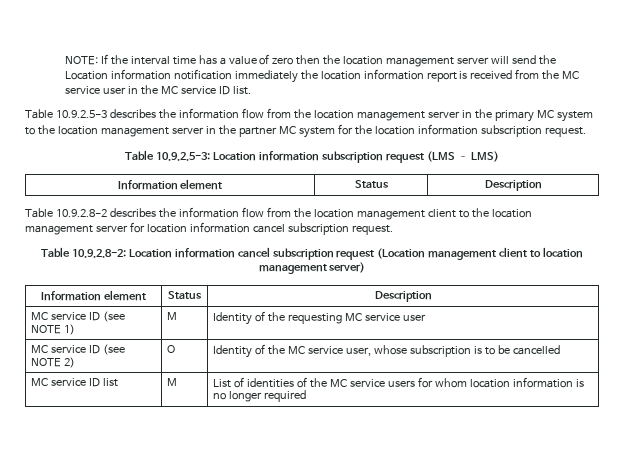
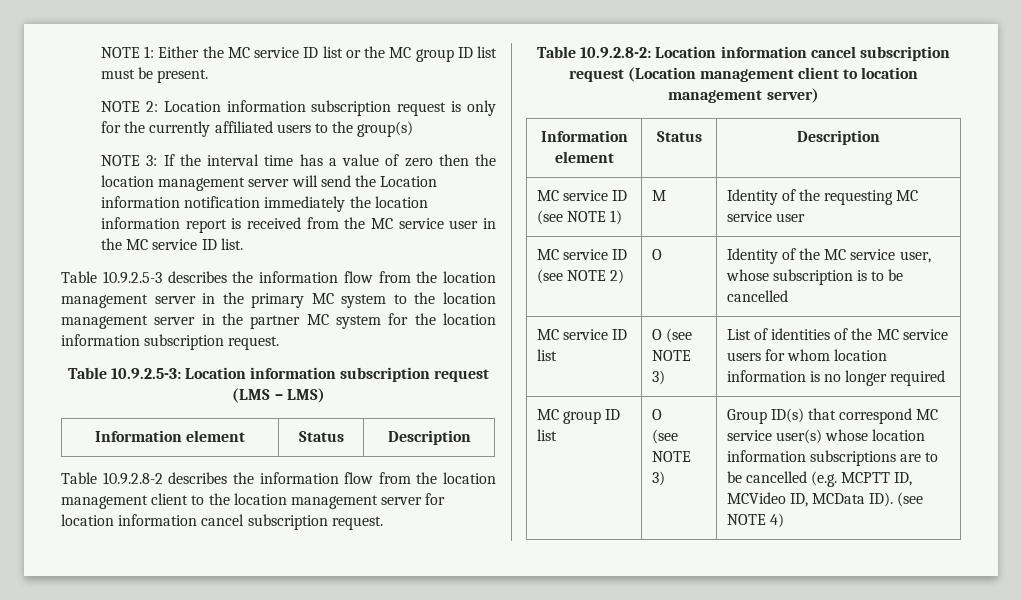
- NOTE: If the interval time has a value of zero then the location management server will send the Location information notification immediately the location information report is received from the MC service user in the MC service ID list.
+ NOTE 1: Either the MC service ID list or the MC group ID list must be present.
+ NOTE 2: Location information subscription request is only for the currently affiliated users to the group(s)
+ NOTE 3: If the interval time has a value of zero then the location management server will send the Location information notification immediately the location information report is received from the MC service user in the MC service ID list.
- MC service ID list | M | List of identities of the MC service users for whom location information is no longer required
+ MC service ID list | O (see NOTE 3) | List of identities of the MC service users for whom location information is no longer required
+ MC group ID list | O
+ (see NOTE 3) | Group ID(s) that correspond MC service user(s) whose location information subscriptions are to be cancelled (e.g. MCPTT ID, MCVideo ID, MCData ID). (see NOTE 4)

